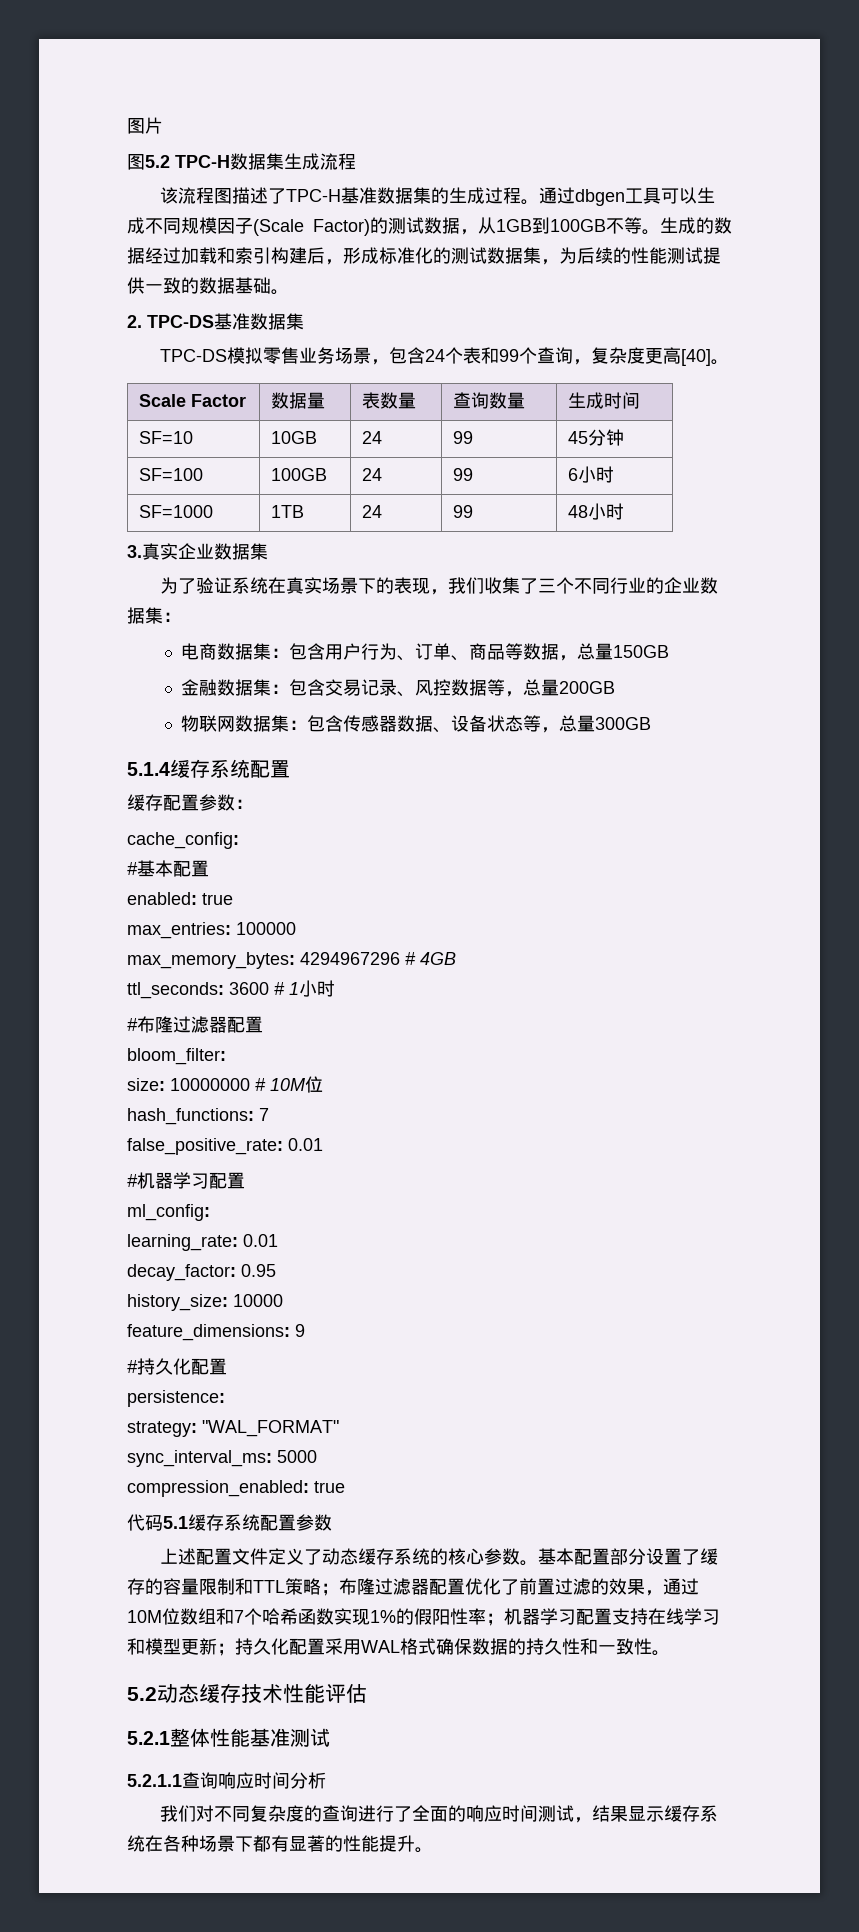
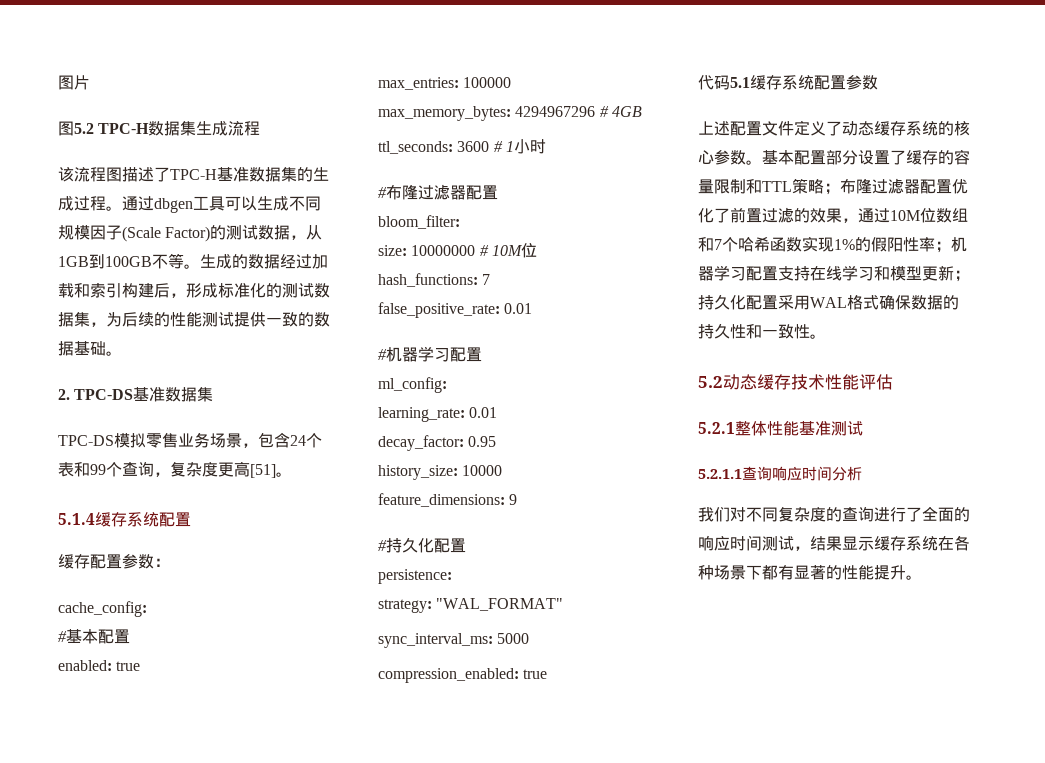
- TPC-DS模拟零售业务场景，包含24个表和99个查询，复杂度更高[40]。
- Scale Factor | 数据量 | 表数量 | 查询数量 | 生成时间
- SF=10 | 10GB | 24 | 99 | 45分钟
- SF=100 | 100GB | 24 | 99 | 6小时
- SF=1000 | 1TB | 24 | 99 | 48小时
- 3.真实企业数据集
- 为了验证系统在真实场景下的表现，我们收集了三个不同行业的企业数据集：
- 电商数据集：包含用户行为、订单、商品等数据，总量150GB
- 金融数据集：包含交易记录、风控数据等，总量200GB
- 物联网数据集：包含传感器数据、设备状态等，总量300GB
+ TPC-DS模拟零售业务场景，包含24个表和99个查询，复杂度更高[51]。

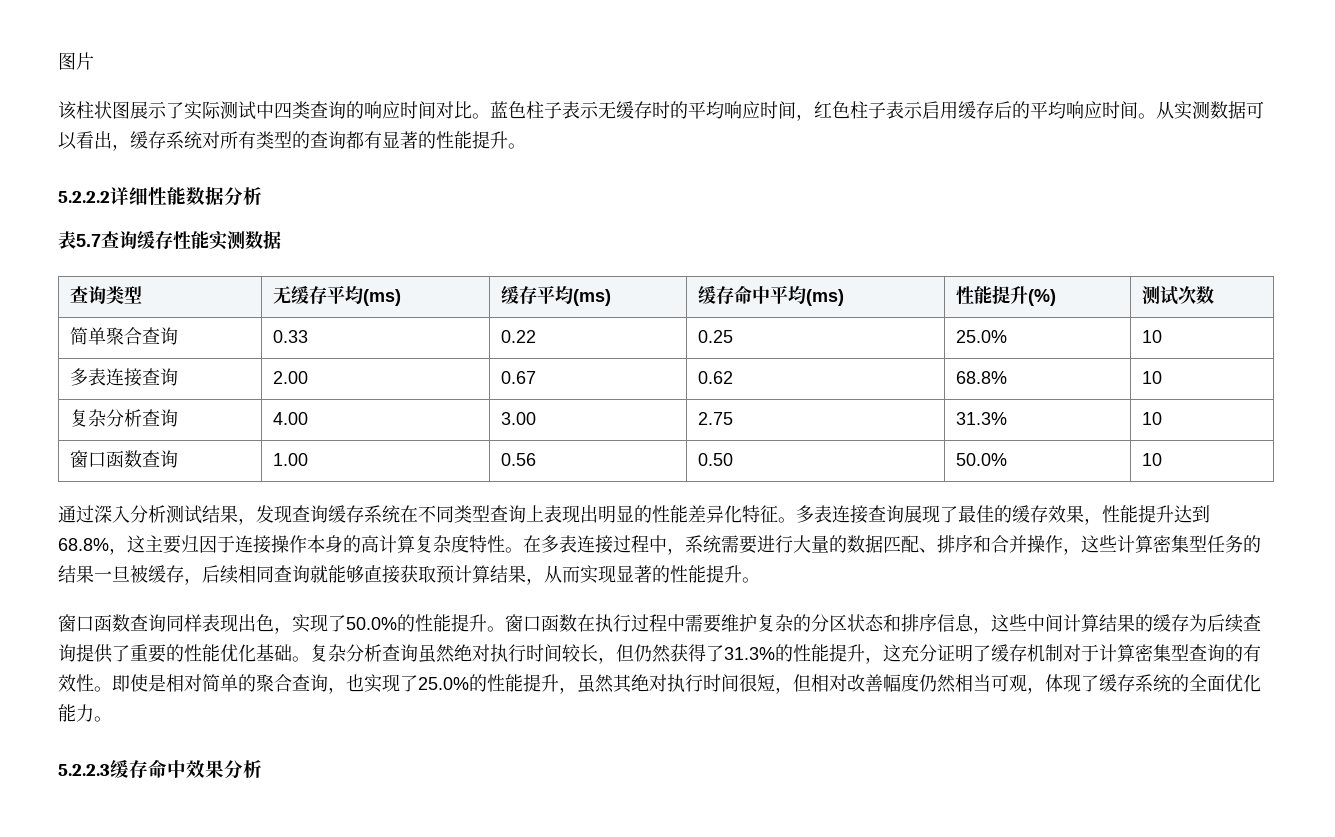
- 图5.2 TPC-H数据集生成流程
- 该流程图描述了TPC-H基准数据集的生成过程。通过dbgen工具可以生成不同规模因子(Scale Factor)的测试数据，从1GB到100GB不等。生成的数据经过加载和索引构建后，形成标准化的测试数据集，为后续的性能测试提供一致的数据基础。
- 2. TPC-DS基准数据集
- TPC-DS模拟零售业务场景，包含24个表和99个查询，复杂度更高[51]。
- 5.1.4缓存系统配置
- 缓存配置参数：
- cache_config:
- #基本配置
- enabled: true
- max_entries: 100000
- max_memory_bytes: 4294967296 # 4GB
- ttl_seconds: 3600 # 1小时
- #布隆过滤器配置
- bloom_filter:
- size: 10000000 # 10M位
- hash_functions: 7
- false_positive_rate: 0.01
- #机器学习配置
- ml_config:
- learning_rate: 0.01
- decay_factor: 0.95
- history_size: 10000
- feature_dimensions: 9
- #持久化配置
- persistence:
- strategy: "WAL_FORMAT"
- sync_interval_ms: 5000
- compression_enabled: true
- 代码5.1缓存系统配置参数
- 上述配置文件定义了动态缓存系统的核心参数。基本配置部分设置了缓存的容量限制和TTL策略；布隆过滤器配置优化了前置过滤的效果，通过10M位数组和7个哈希函数实现1%的假阳性率；机器学习配置支持在线学习和模型更新；持久化配置采用WAL格式确保数据的持久性和一致性。
- 5.2动态缓存技术性能评估
- 5.2.1整体性能基准测试
- 5.2.1.1查询响应时间分析
- 我们对不同复杂度的查询进行了全面的响应时间测试，结果显示缓存系统在各种场景下都有显著的性能提升。
+ 该柱状图展示了实际测试中四类查询的响应时间对比。蓝色柱子表示无缓存时的平均响应时间，红色柱子表示启用缓存后的平均响应时间。从实测数据可以看出，缓存系统对所有类型的查询都有显著的性能提升。
+ 5.2.2.2详细性能数据分析
+ 表5.7查询缓存性能实测数据
+ 查询类型 | 无缓存平均(ms) | 缓存平均(ms) | 缓存命中平均(ms) | 性能提升(%) | 测试次数
+ 简单聚合查询 | 0.33 | 0.22 | 0.25 | 25.0% | 10
+ 多表连接查询 | 2.00 | 0.67 | 0.62 | 68.8% | 10
+ 复杂分析查询 | 4.00 | 3.00 | 2.75 | 31.3% | 10
+ 窗口函数查询 | 1.00 | 0.56 | 0.50 | 50.0% | 10
+ 通过深入分析测试结果，发现查询缓存系统在不同类型查询上表现出明显的性能差异化特征。多表连接查询展现了最佳的缓存效果，性能提升达到68.8%，这主要归因于连接操作本身的高计算复杂度特性。在多表连接过程中，系统需要进行大量的数据匹配、排序和合并操作，这些计算密集型任务的结果一旦被缓存，后续相同查询就能够直接获取预计算结果，从而实现显著的性能提升。
+ 窗口函数查询同样表现出色，实现了50.0%的性能提升。窗口函数在执行过程中需要维护复杂的分区状态和排序信息，这些中间计算结果的缓存为后续查询提供了重要的性能优化基础。复杂分析查询虽然绝对执行时间较长，但仍然获得了31.3%的性能提升，这充分证明了缓存机制对于计算密集型查询的有效性。即使是相对简单的聚合查询，也实现了25.0%的性能提升，虽然其绝对执行时间很短，但相对改善幅度仍然相当可观，体现了缓存系统的全面优化能力。
+ 5.2.2.3缓存命中效果分析

